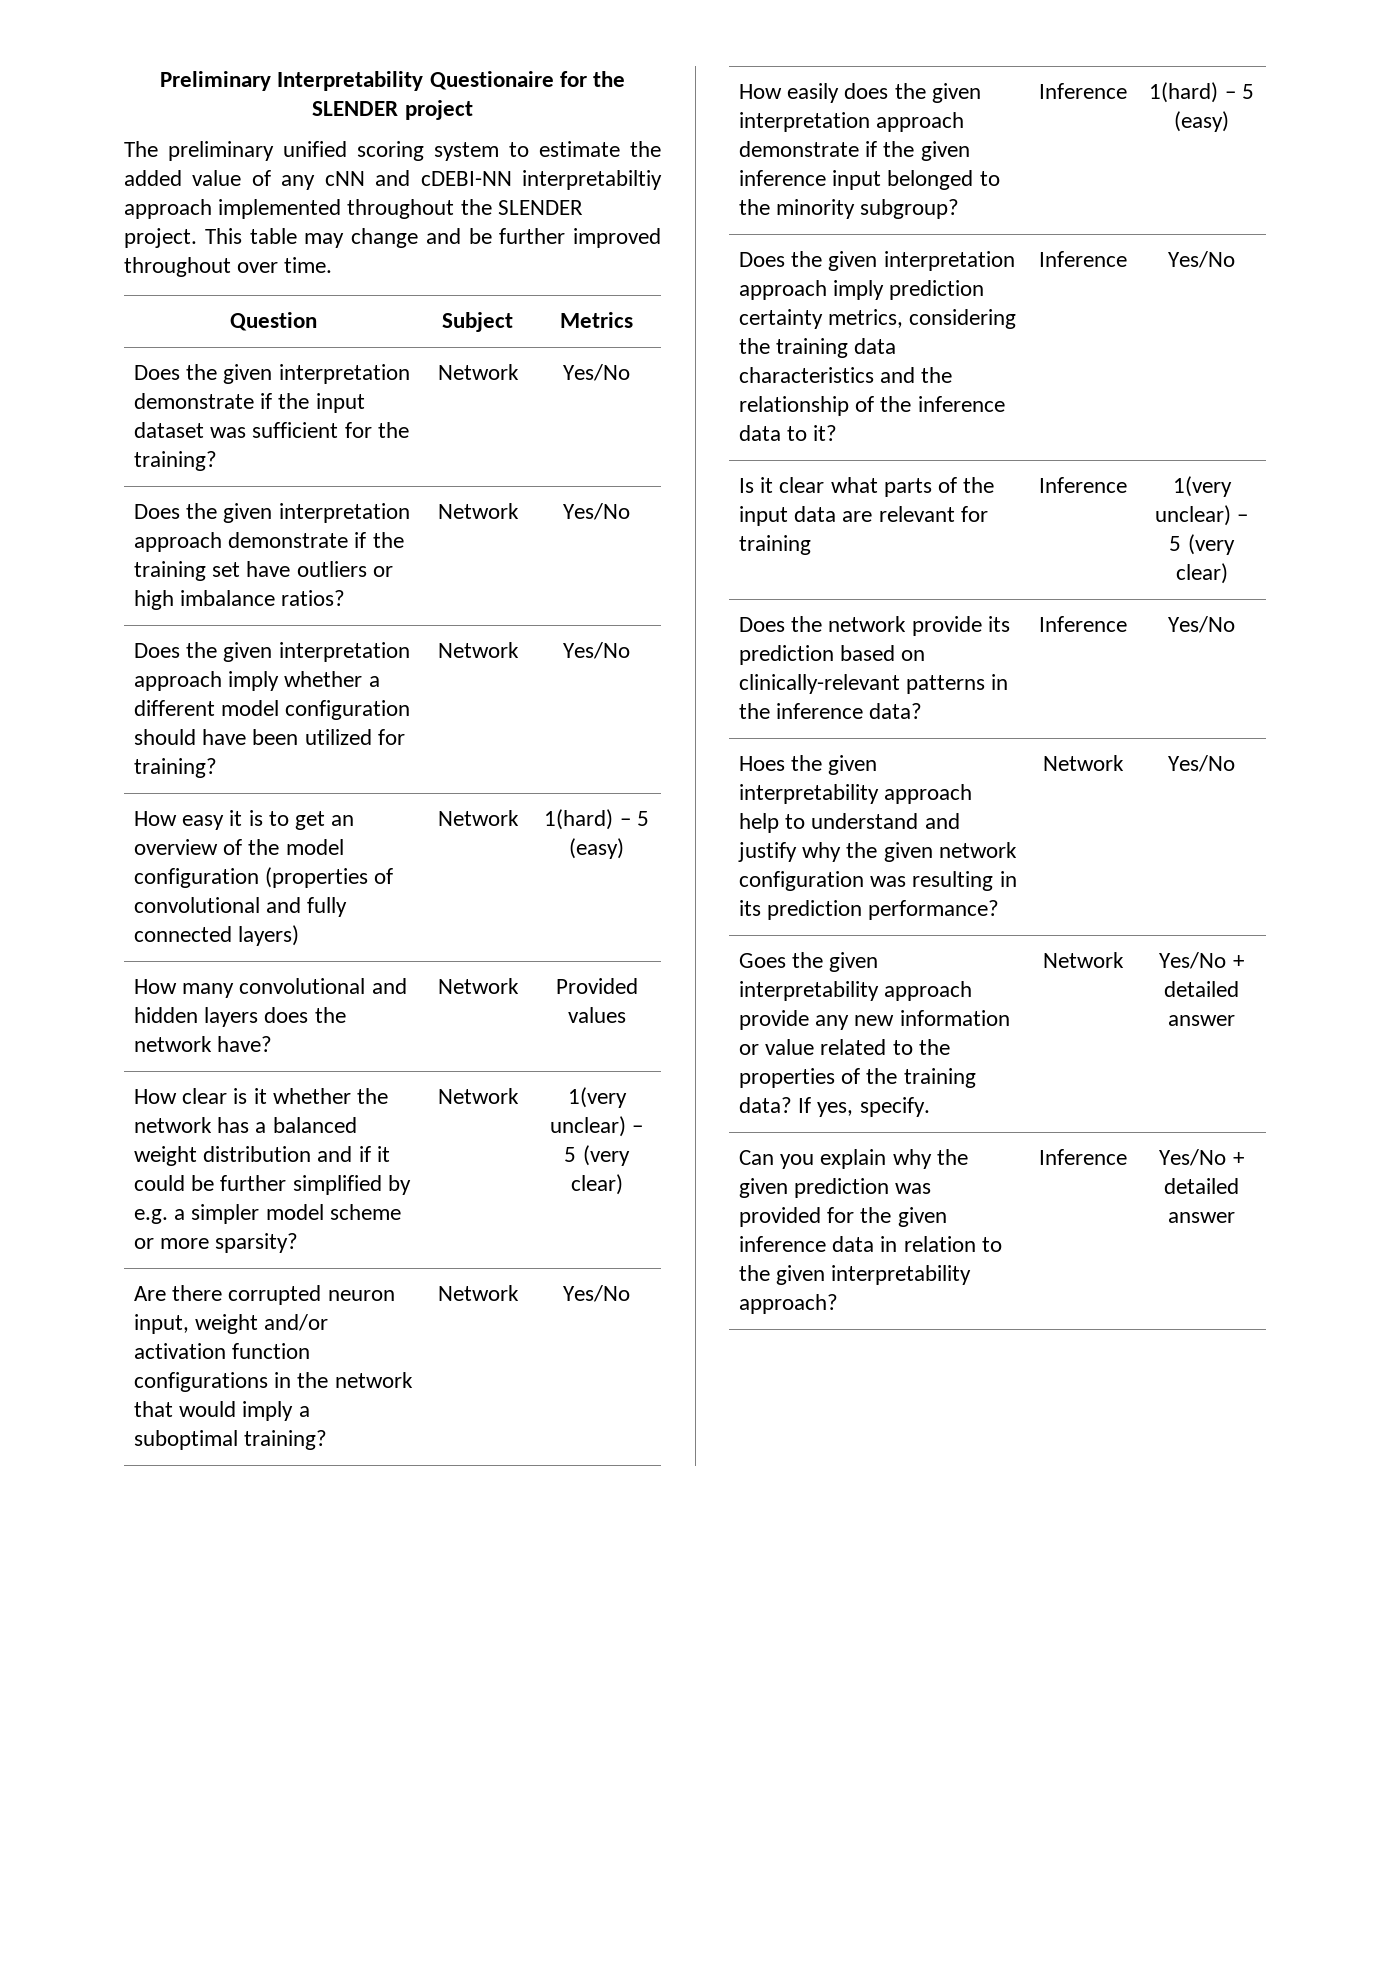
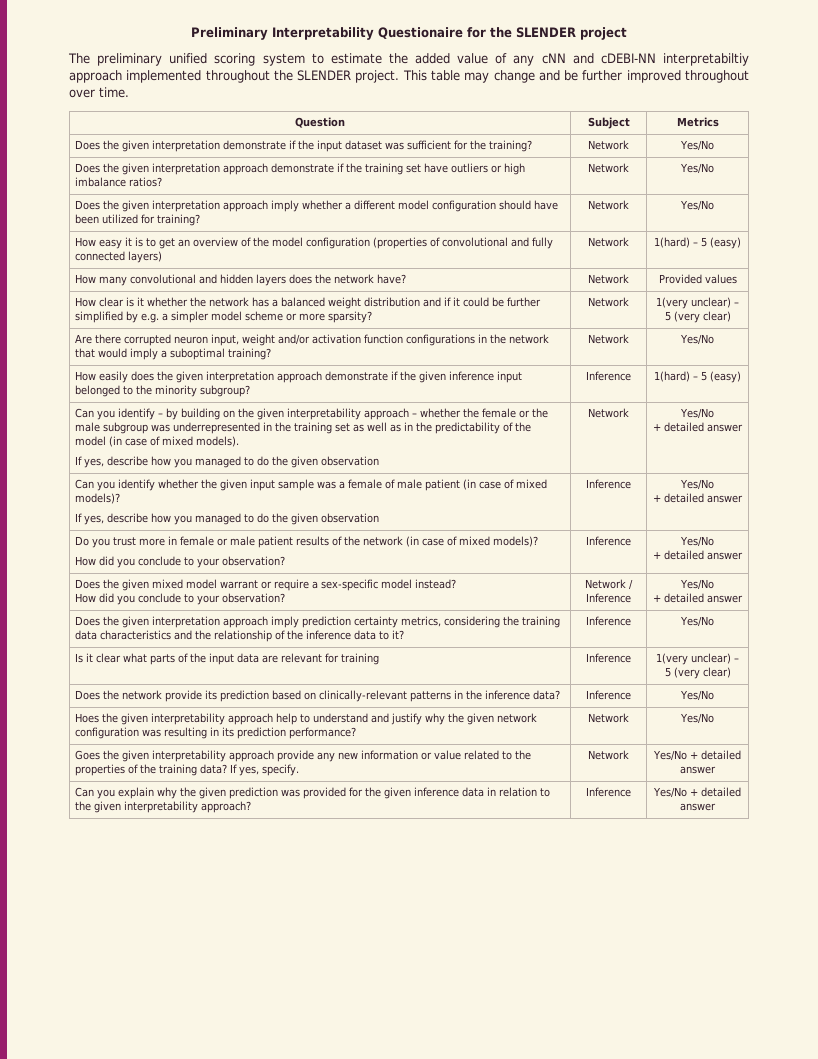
+ Can you identify – by building on the given interpretability approach – whether the female or the male subgroup was underrepresented in the training set as well as in the predictability of the model (in case of mixed models).
+ If yes, describe how you managed to do the given observation | Network | Yes/No
+ + detailed answer
+ Can you identify whether the given input sample was a female of male patient (in case of mixed models)?
+ If yes, describe how you managed to do the given observation | Inference | Yes/No
+ + detailed answer
+ Do you trust more in female or male patient results of the network (in case of mixed models)?
+ How did you conclude to your observation? | Inference | Yes/No
+ + detailed answer
+ Does the given mixed model warrant or require a sex-specific model instead?
+ How did you conclude to your observation? | Network / Inference | Yes/No
+ + detailed answer

